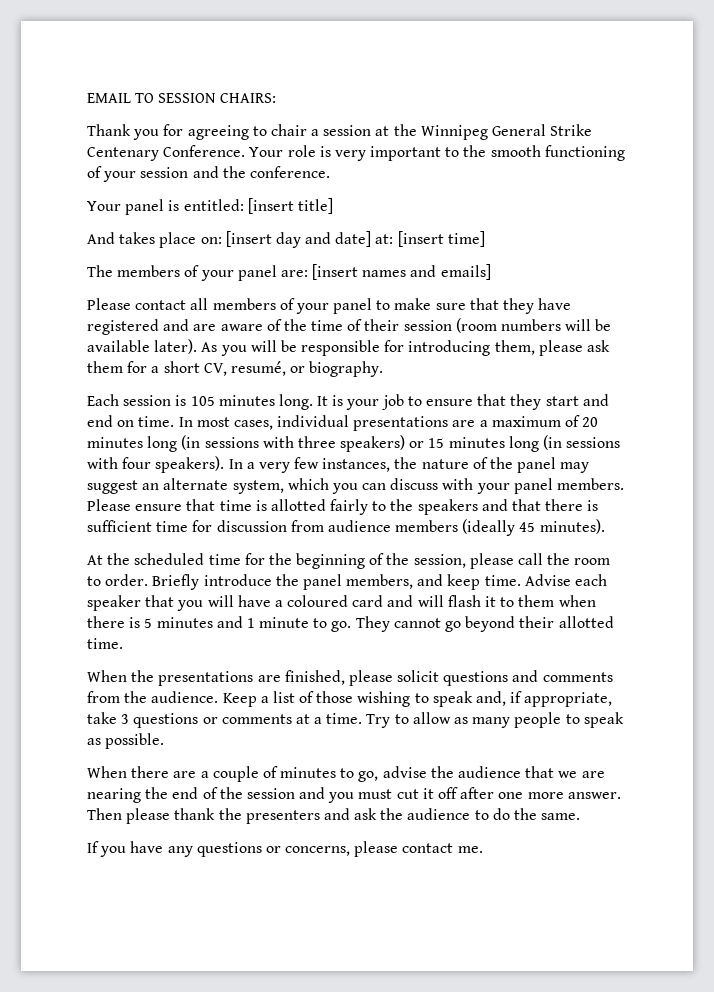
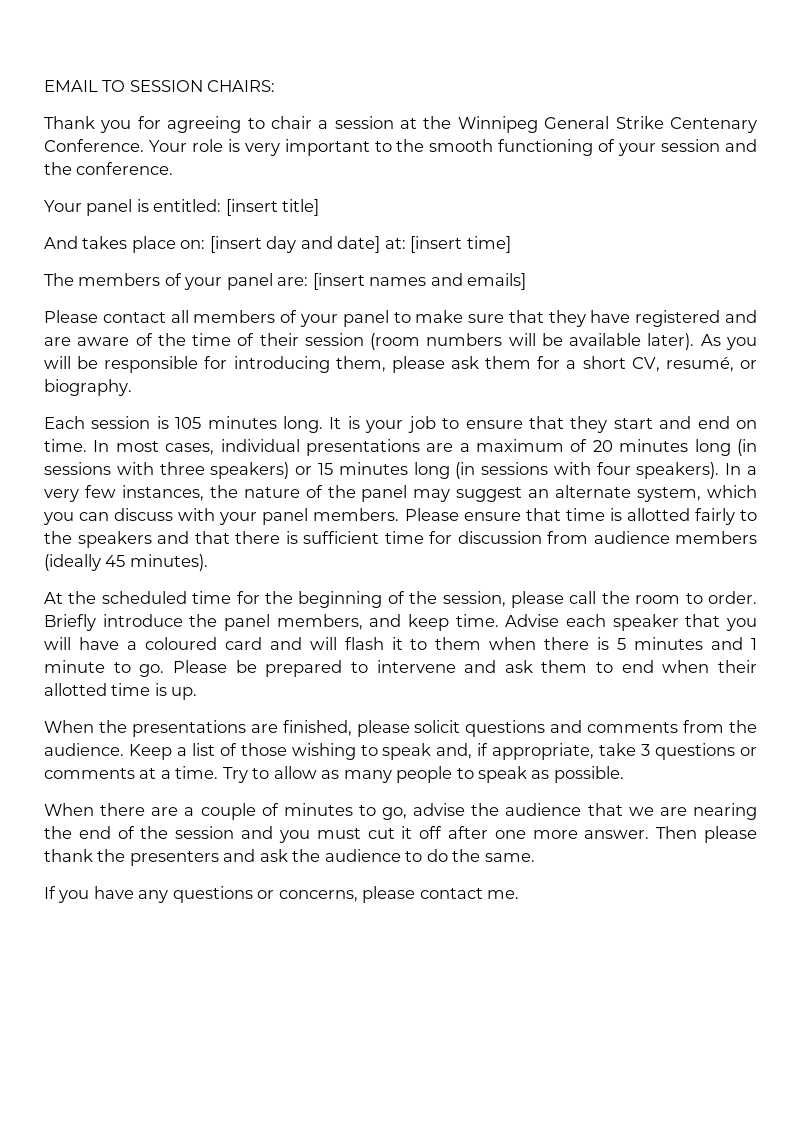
- They cannot go beyond their allotted time.
+ Please be prepared to intervene and ask them to end when their allotted time is up.

